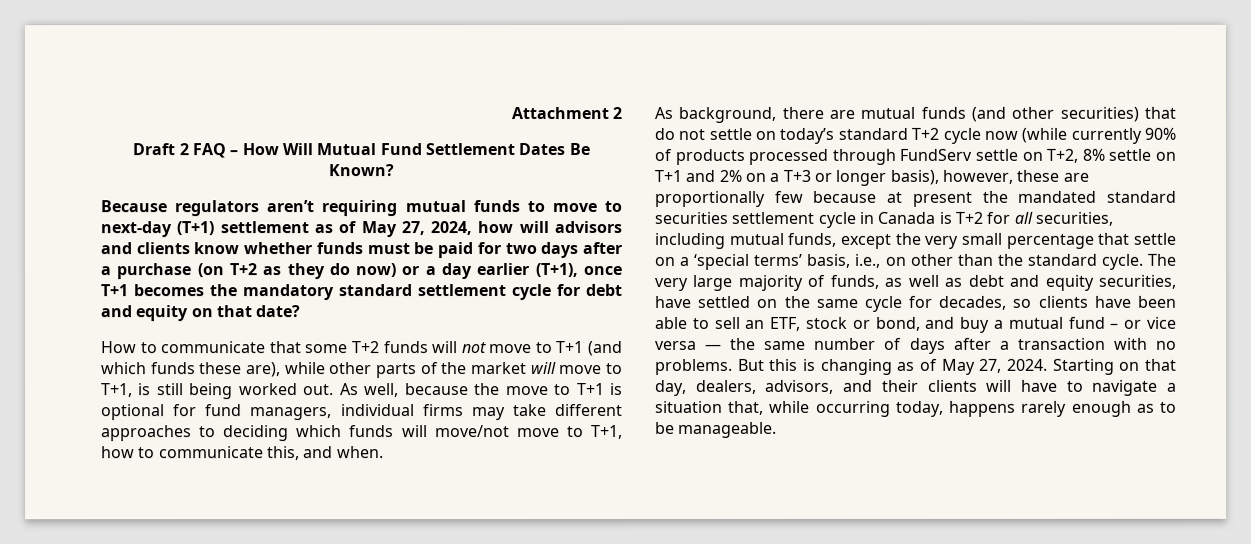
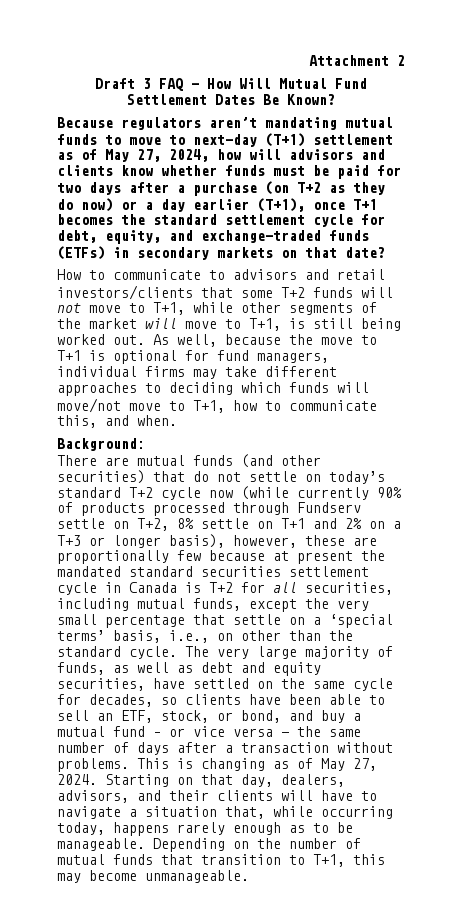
- Draft 2 FAQ – How Will Mutual Fund Settlement Dates Be Known?
+ Draft 3 FAQ – How Will Mutual Fund Settlement Dates Be Known?
- Because regulators aren’t requiring mutual funds to move to next-day (T+1) settlement as of May 27, 2024, how will advisors and clients know whether funds must be paid for two days after a purchase (on T+2 as they do now) or a day earlier (T+1), once T+1 becomes the mandatory standard settlement cycle for debt and equity on that date?
+ Because regulators aren’t mandating mutual funds to move to next-day (T+1) settlement as of May 27, 2024, how will advisors and clients know whether funds must be paid for two days after a purchase (on T+2 as they do now) or a day earlier (T+1), once T+1 becomes the standard settlement cycle for debt, equity, and exchange-traded funds (ETFs) in secondary markets on that date?
- How to communicate that some T+2 funds will not move to T+1 (and which funds these are), while other parts of the market will move to T+1, is still being worked out.
+ How to communicate to advisors and retail investors/clients that some T+2 funds will not move to T+1, while other segments of the market will move to T+1, is still being worked out.
- As background, there are mutual funds (and other securities) that do not settle on today’s standard T+2 cycle now (while currently 90% of products processed through FundServ settle on T+2, 8% settle on T+1 and 2% on a T+3 or longer basis), however, these are proportionally few because at present the mandated standard securities settlement cycle in Canada is T+2 for all securities, including mutual funds, except the very small percentage that settle on a ‘special terms’ basis, i.e., on other than the standard cycle.
+ Background:
+ There are mutual funds (and other securities) that do not settle on today’s standard T+2 cycle now (while currently 90% of products processed through Fundserv settle on T+2, 8% settle on T+1 and 2% on a T+3 or longer basis), however, these are proportionally few because at present the mandated standard securities settlement cycle in Canada is T+2 for all securities, including mutual funds, except the very small percentage that settle on a ‘special terms’ basis, i.e., on other than the standard cycle.
- The very large majority of funds, as well as debt and equity securities, have settled on the same cycle for decades, so clients have been able to sell an ETF, stock or bond, and buy a mutual fund – or vice versa — the same number of days after a transaction with no problems. But this is changing as of May 27, 2024.
+ The very large majority of funds, as well as debt and equity securities, have settled on the same cycle for decades, so clients have been able to sell an ETF, stock, or bond, and buy a mutual fund – or vice versa — the same number of days after a transaction without problems. This is changing as of May 27, 2024.
+ Depending on the number of mutual funds that transition to T+1, this may become unmanageable.

